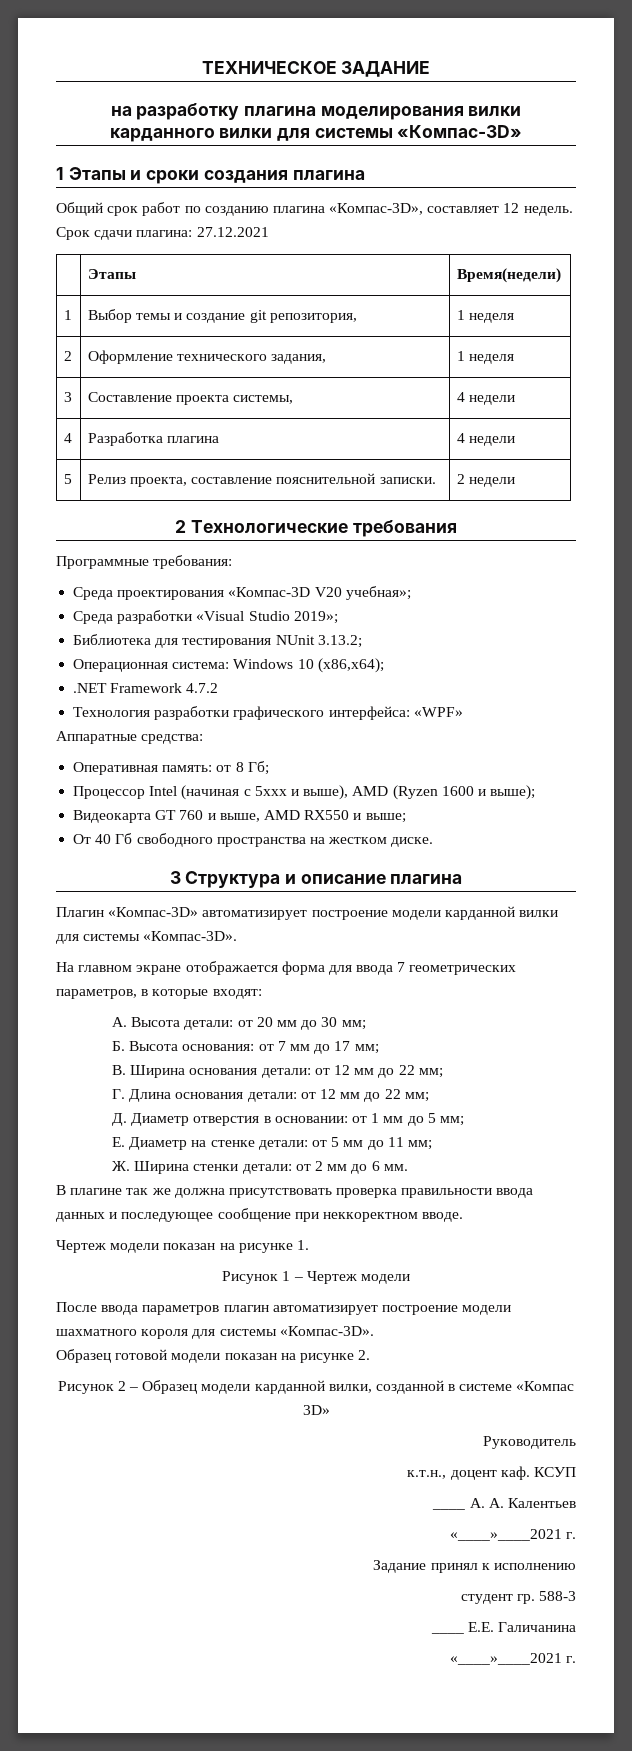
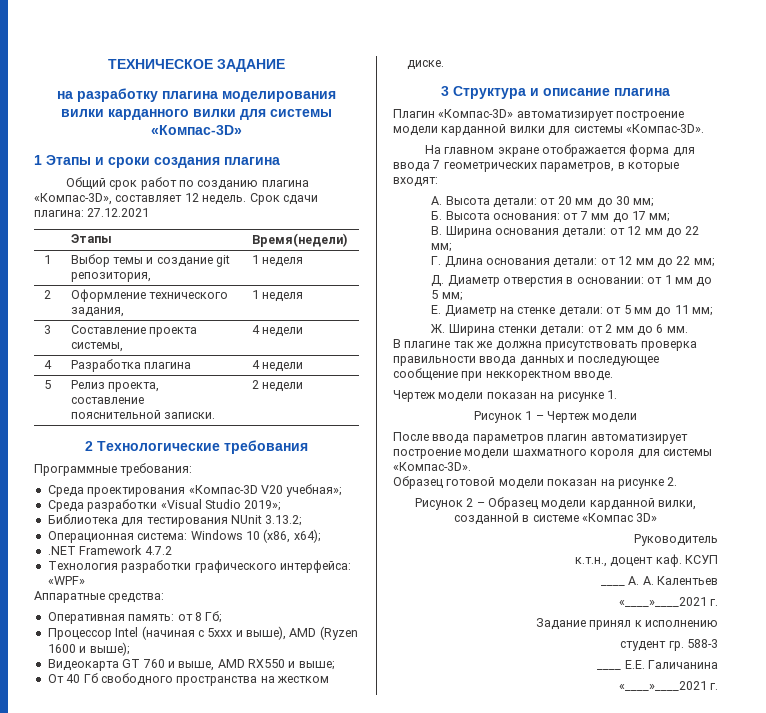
- Операционная система: Windows 10 (х86,x64);
+ Операционная система: Windows 10 (х86, x64);

